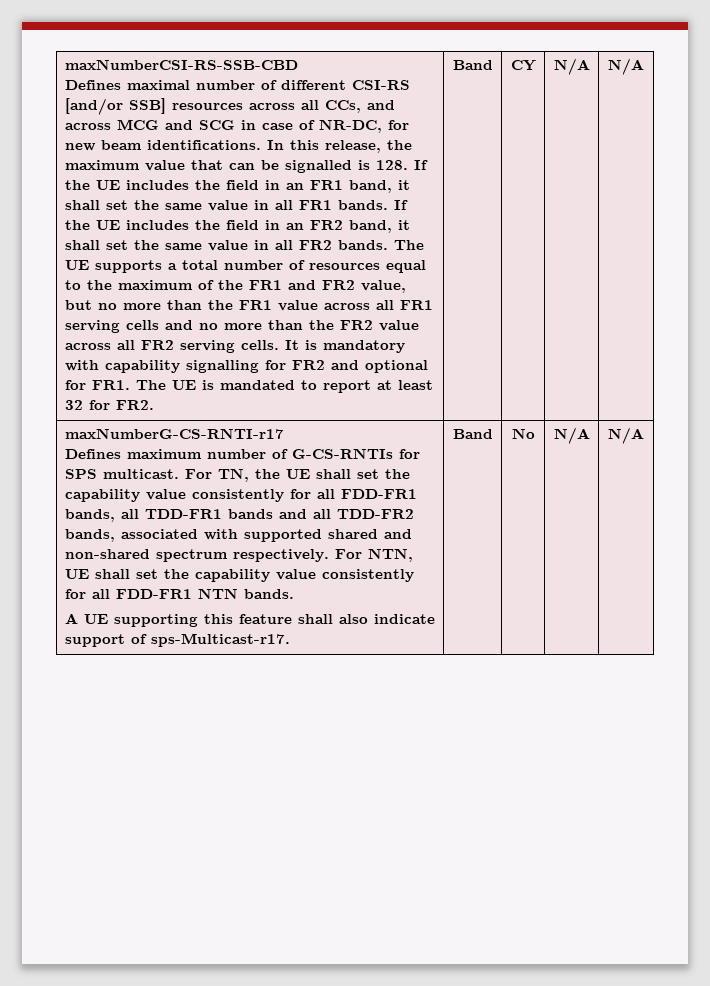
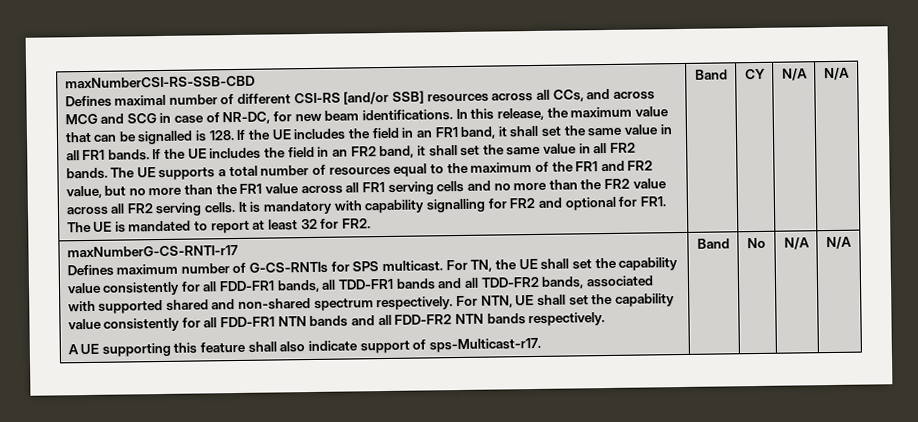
- For NTN, UE shall set the capability value consistently for all FDD-FR1 NTN bands.
+ For NTN, UE shall set the capability value consistently for all FDD-FR1 NTN bands and all FDD-FR2 NTN bands respectively.

